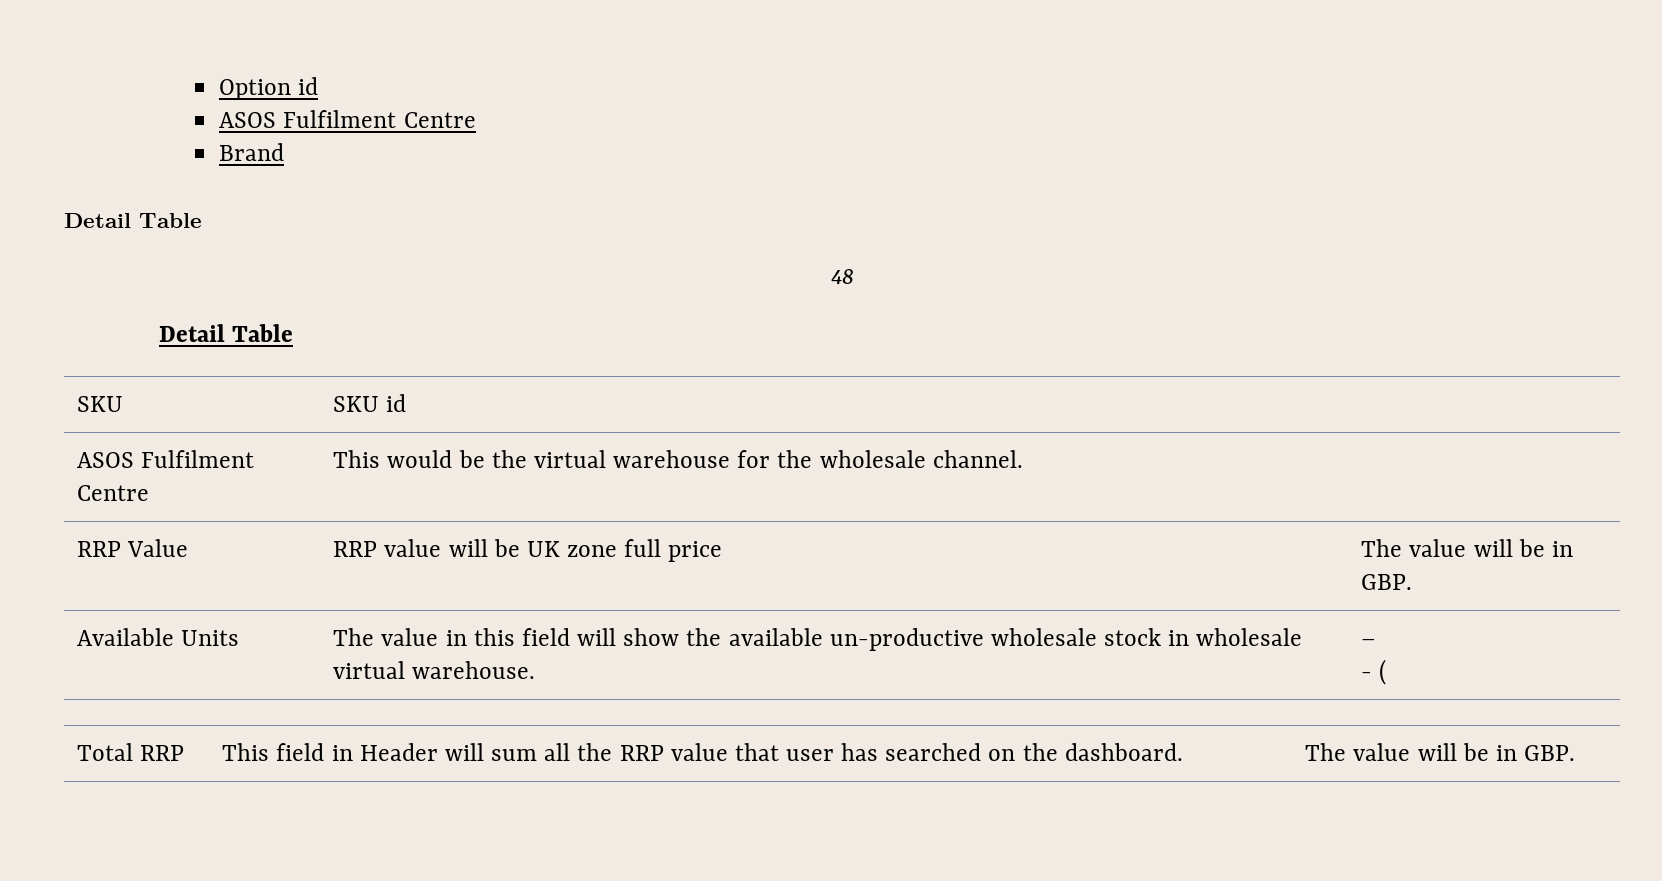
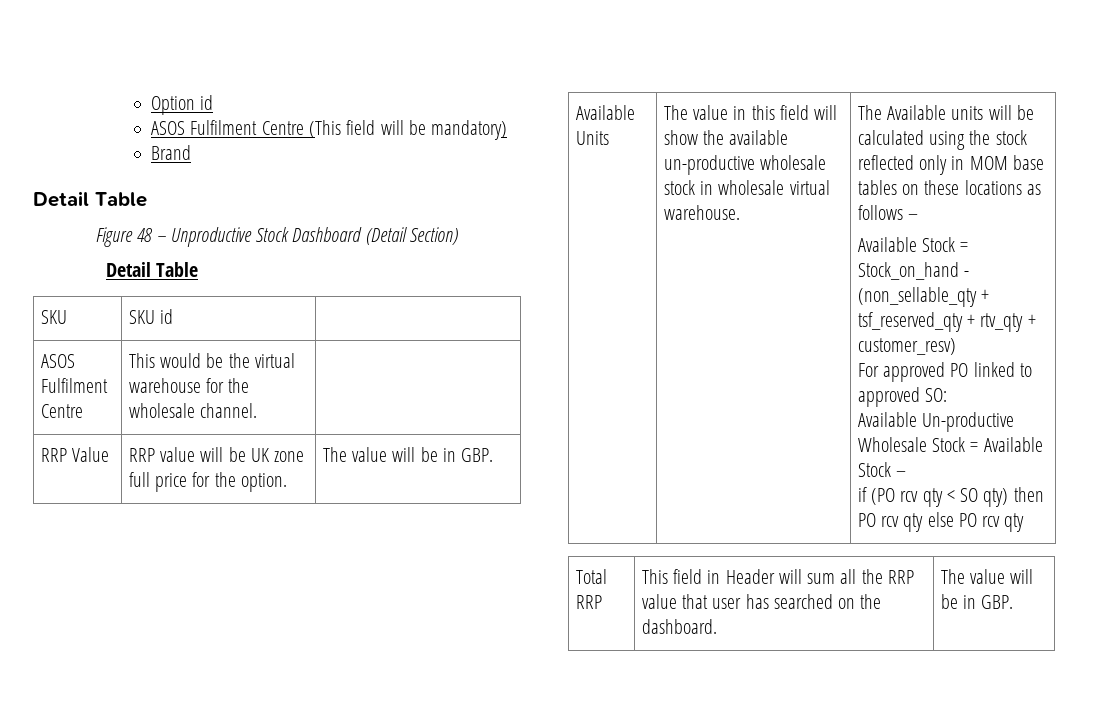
  Option id
- ASOS Fulfilment Centre
+ ASOS Fulfilment Centre (This field will be mandatory)
- 48
+ Figure 48 – Unproductive Stock Dashboard (Detail Section)
- RRP Value | RRP value will be UK zone full price | The value will be in GBP.
+ RRP Value | RRP value will be UK zone full price for the option. | The value will be in GBP.
- The value in this field will show the available un-productive wholesale stock in wholesale virtual warehouse. | –
- - (
+ The value in this field will show the available un-productive wholesale stock in wholesale virtual warehouse. | The Available units will be calculated using the stock reflected only in MOM base tables on these locations as follows –
+ Available Stock = Stock_on_hand - (non_sellable_qty + tsf_reserved_qty + rtv_qty + customer_resv)
+ For approved PO linked to approved SO:
+ Available Un-productive Wholesale Stock = Available Stock –
+ if (PO rcv qty < SO qty) then PO rcv qty else PO rcv qty

